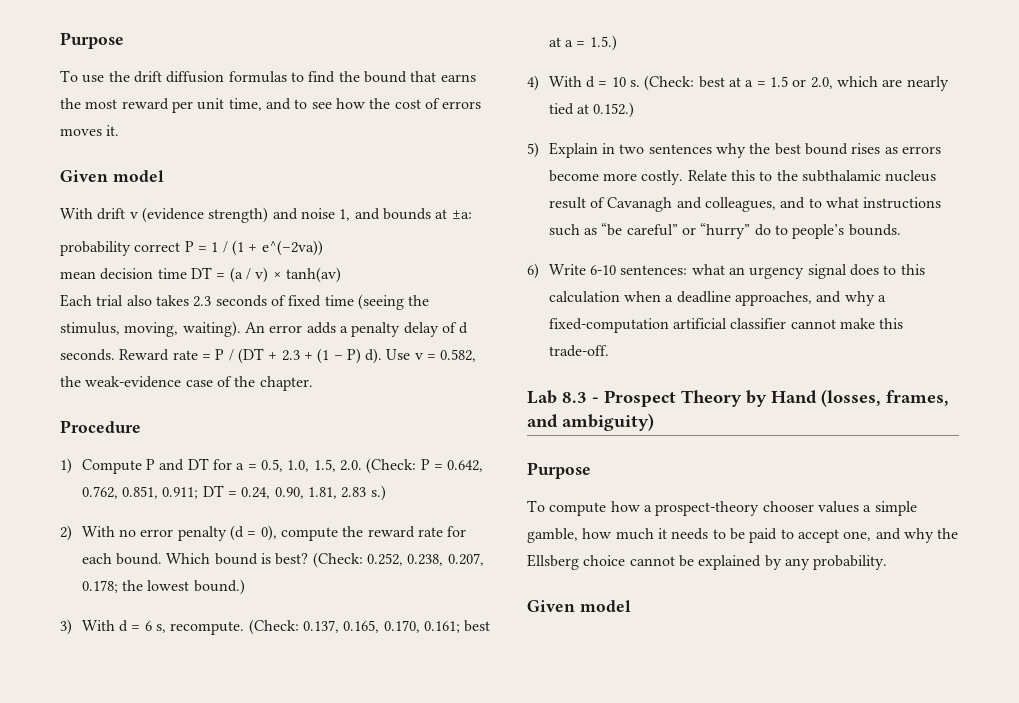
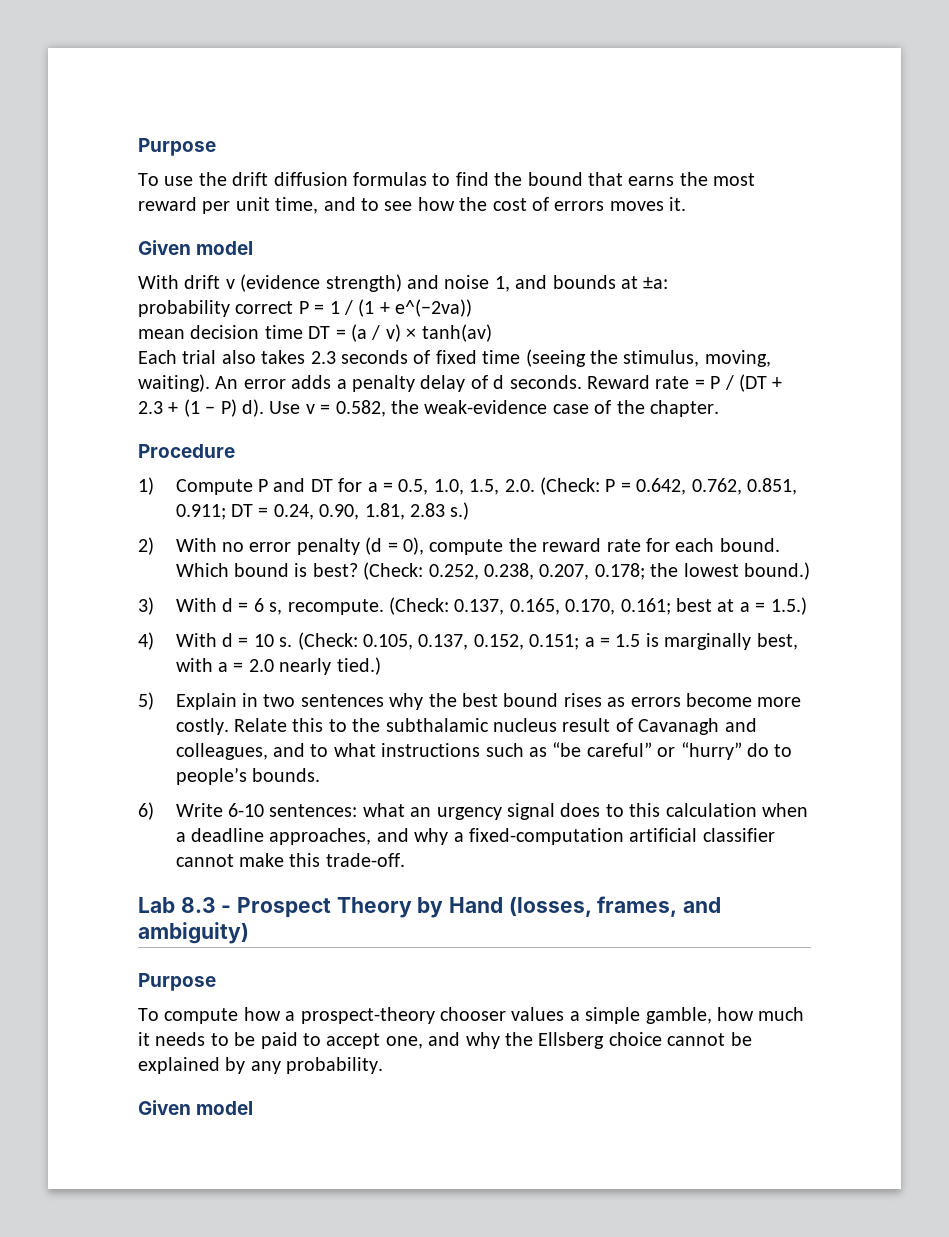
- (Check: best at a = 1.5 or 2.0, which are nearly tied at 0.152.)
+ (Check: 0.105, 0.137, 0.152, 0.151; a = 1.5 is marginally best, with a = 2.0 nearly tied.)

